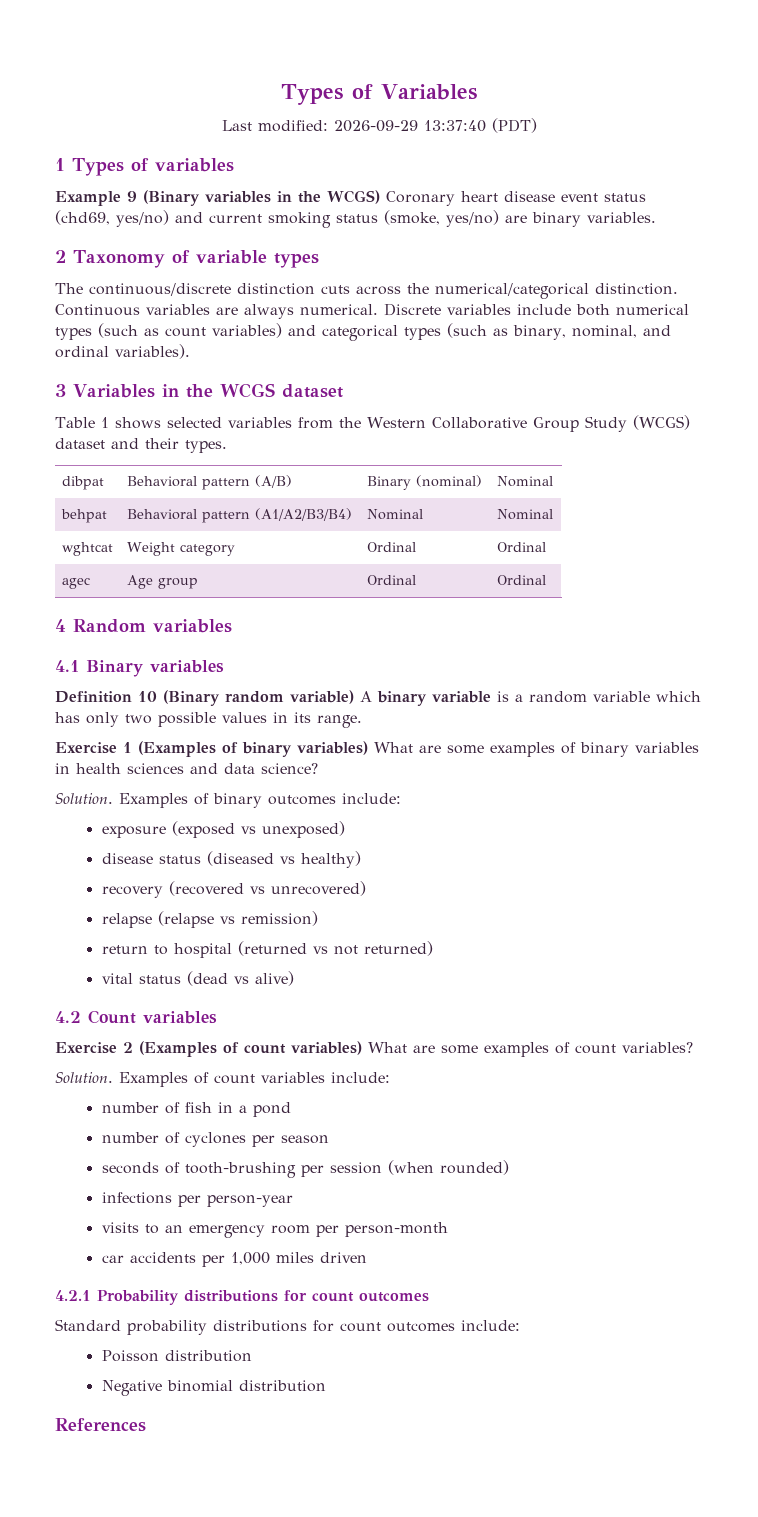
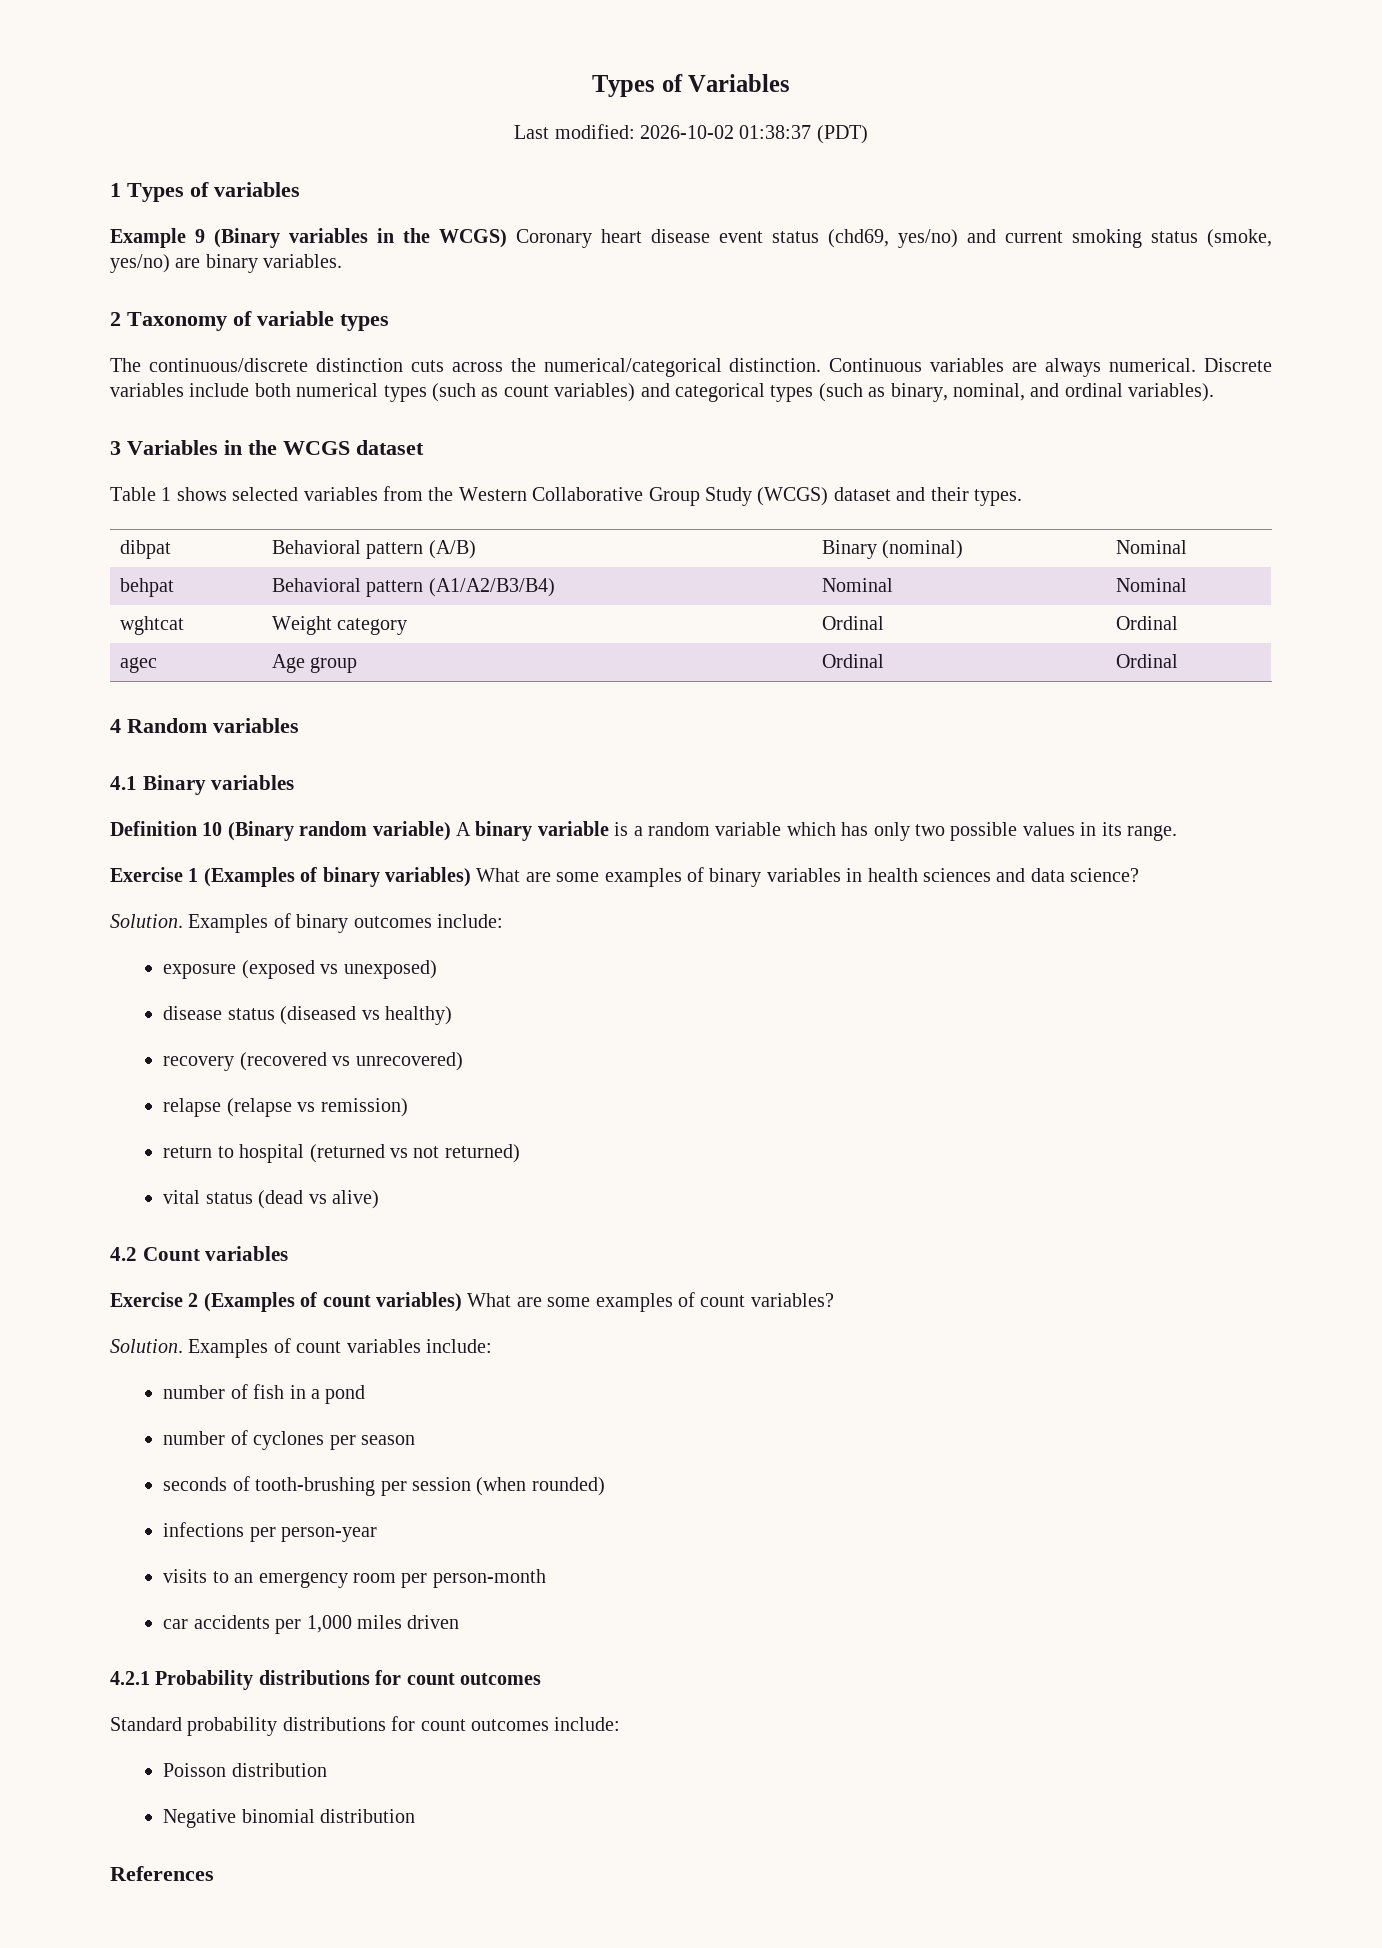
- Last modified: 2026-09-29 13:37:40 (PDT)
+ Last modified: 2026-10-02 01:38:37 (PDT)

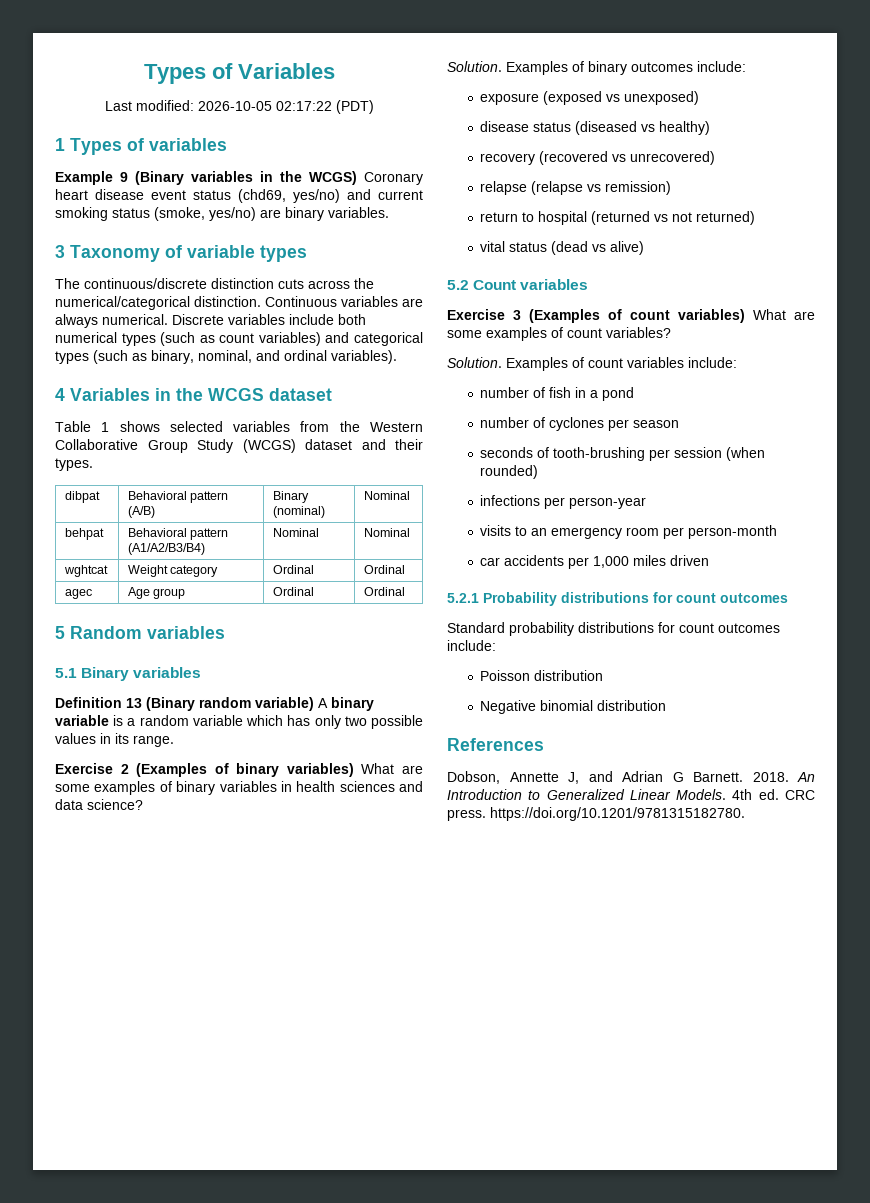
- Last modified: 2026-10-02 01:38:37 (PDT)
+ Last modified: 2026-10-05 02:17:22 (PDT)
- 2 Taxonomy of variable types
+ 3 Taxonomy of variable types
- 3 Variables in the WCGS dataset
+ 4 Variables in the WCGS dataset
- 4 Random variables
+ 5 Random variables
- 4.1 Binary variables
+ 5.1 Binary variables
- Definition 10 (Binary random variable) A binary variable is a random variable which has only two possible values in its range.
+ Definition 13 (Binary random variable) A binary variable is a random variable which has only two possible values in its range.
- Exercise 1 (Examples of binary variables) What are some examples of binary variables in health sciences and data science?
+ Exercise 2 (Examples of binary variables) What are some examples of binary variables in health sciences and data science?
- 4.2 Count variables
+ 5.2 Count variables
- Exercise 2 (Examples of count variables) What are some examples of count variables?
+ Exercise 3 (Examples of count variables) What are some examples of count variables?
- 4.2.1 Probability distributions for count outcomes
+ 5.2.1 Probability distributions for count outcomes
+ Dobson, Annette J, and Adrian G Barnett. 2018. An Introduction to Generalized Linear Models. 4th ed. CRC press. https://doi.org/10.1201/9781315182780.

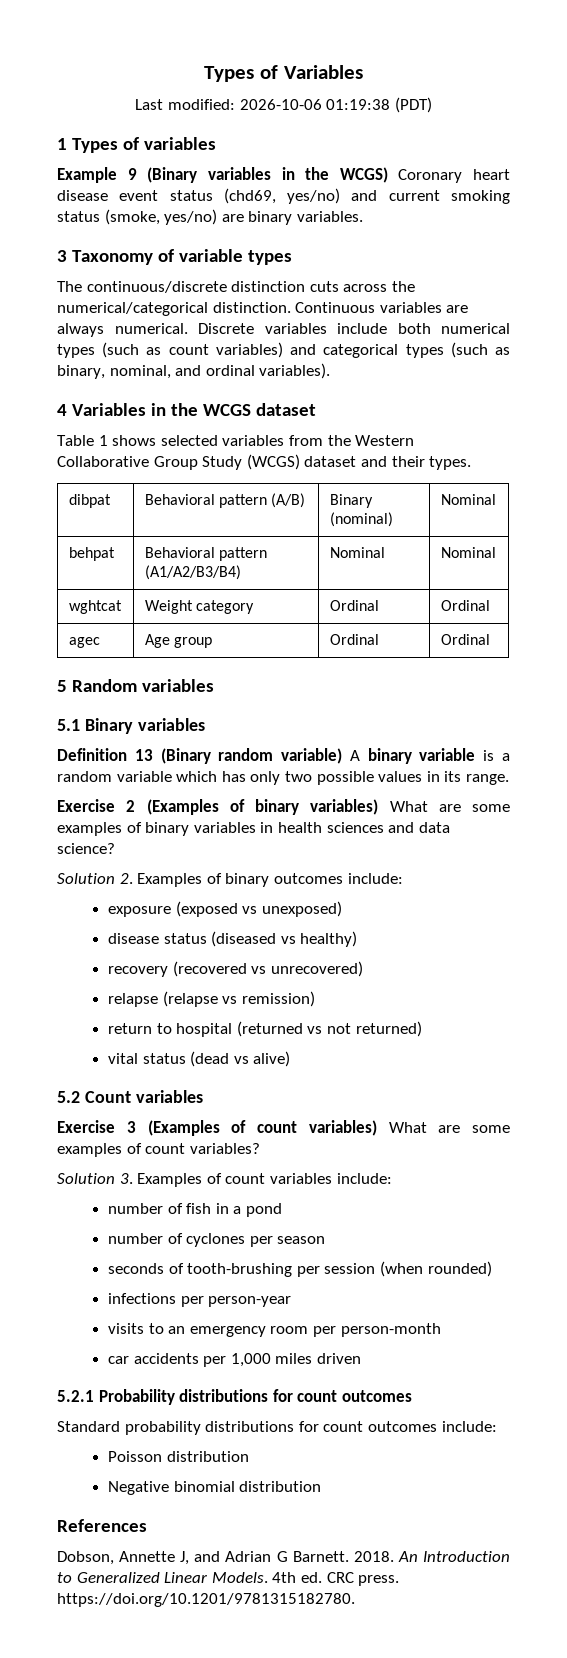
- Last modified: 2026-10-05 02:17:22 (PDT)
+ Last modified: 2026-10-06 01:19:38 (PDT)
- Solution. Examples of binary outcomes include:
+ Solution 2. Examples of binary outcomes include:
- Solution. Examples of count variables include:
+ Solution 3. Examples of count variables include:

